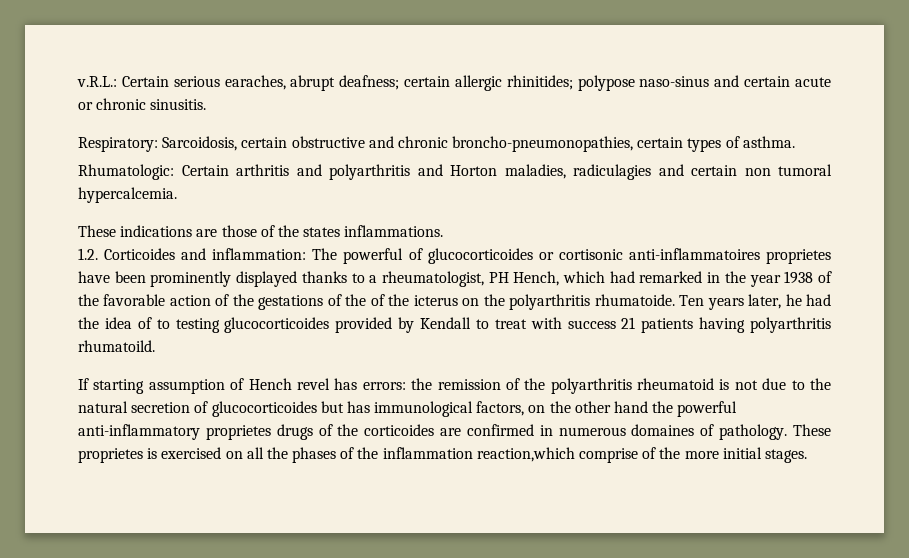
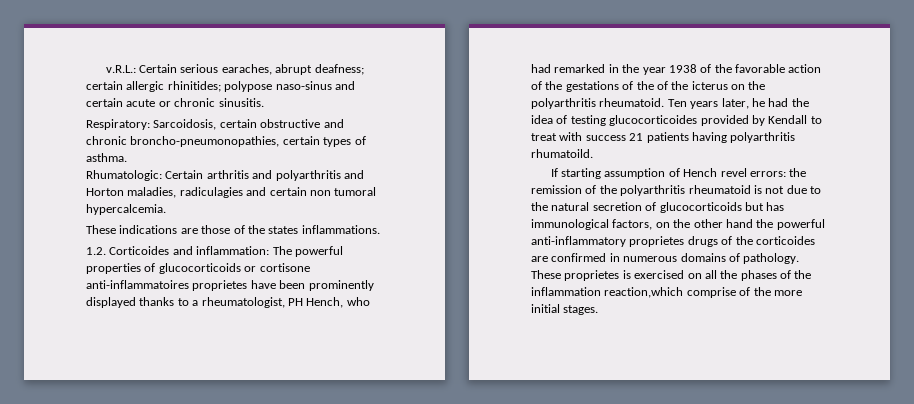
- 1.2. Corticoides and inflammation: The powerful of glucocorticoides or cortisonic anti-inflammatoires proprietes have been prominently displayed thanks to a rheumatologist, PH Hench, which had remarked in the year 1938 of the favorable action of the gestations of the of the icterus on the polyarthritis rhumatoide.
+ 1.2. Corticoides and inflammation: The powerful properties of glucocorticoids or cortisone anti-inflammatoires proprietes have been prominently displayed thanks to a rheumatologist, PH Hench, who had remarked in the year 1938 of the favorable action of the gestations of the of the icterus on the polyarthritis rheumatoid.
- Ten years later, he had the idea of to testing glucocorticoides provided by Kendall to treat with success 21 patients having polyarthritis rhumatoild.
+ Ten years later, he had the idea of testing glucocorticoides provided by Kendall to treat with success 21 patients having polyarthritis rhumatoild.
- If starting assumption of Hench revel has errors: the remission of the polyarthritis rheumatoid is not due to the natural secretion of glucocorticoides but has immunological factors, on the other hand the powerful anti-inflammatory proprietes drugs of the corticoides are confirmed in numerous domaines of pathology.
+ If starting assumption of Hench revel errors: the remission of the polyarthritis rheumatoid is not due to the natural secretion of glucocorticoids but has immunological factors, on the other hand the powerful anti-inflammatory proprietes drugs of the corticoides are confirmed in numerous domains of pathology.

